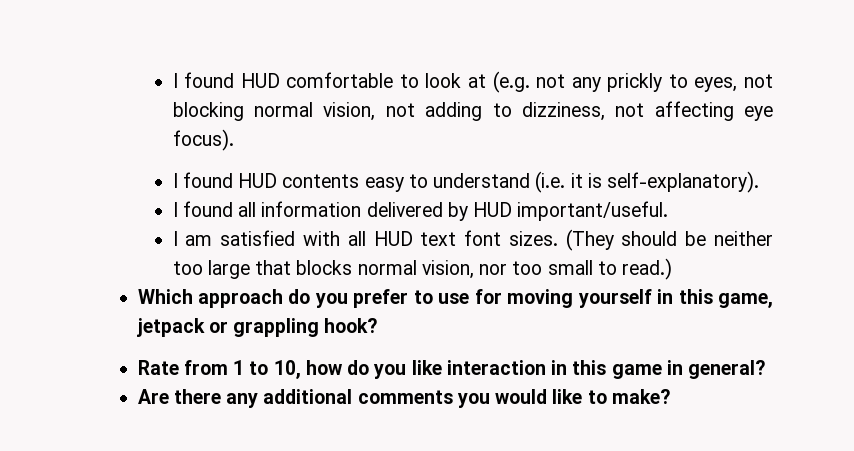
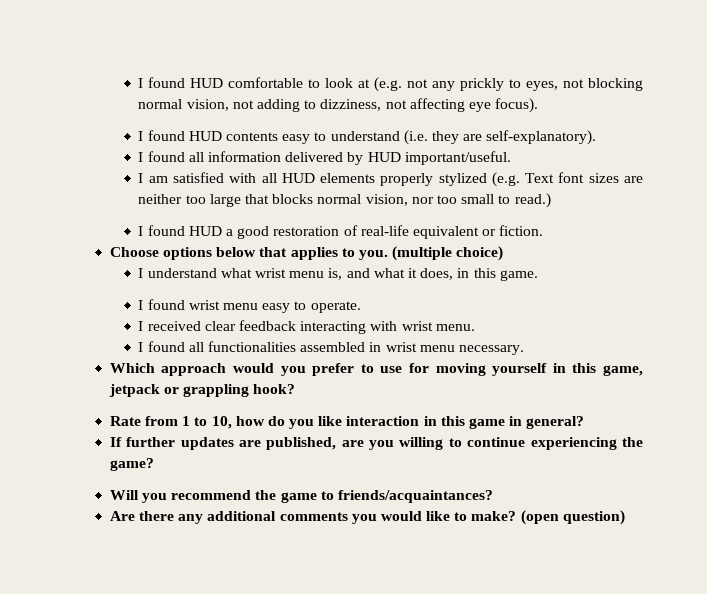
- I found HUD contents easy to understand (i.e. it is self-explanatory).
+ I found HUD contents easy to understand (i.e. they are self-explanatory).
- I am satisfied with all HUD text font sizes. (They should be neither too large that blocks normal vision, nor too small to read.)
+ I am satisfied with all HUD elements properly stylized (e.g. Text font sizes are neither too large that blocks normal vision, nor too small to read.)
+ I found HUD a good restoration of real-life equivalent or fiction.
+ Choose options below that applies to you. (multiple choice)
+ I understand what wrist menu is, and what it does, in this game.
+ I found wrist menu easy to operate.
+ I received clear feedback interacting with wrist menu.
+ I found all functionalities assembled in wrist menu necessary.
- Which approach do you prefer to use for moving yourself in this game, jetpack or grappling hook?
+ Which approach would you prefer to use for moving yourself in this game, jetpack or grappling hook?
+ If further updates are published, are you willing to continue experiencing the game?
+ Will you recommend the game to friends/acquaintances?
+ (open question)

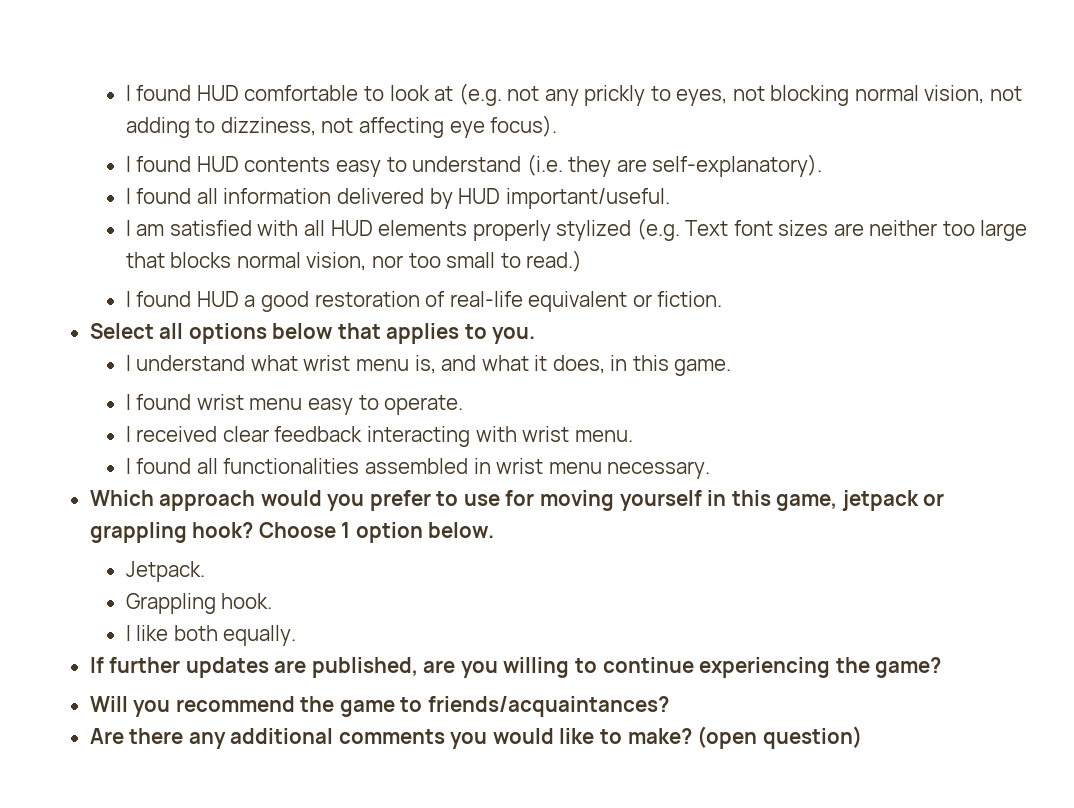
- Choose options below that applies to you. (multiple choice)
+ Select all options below that applies to you.
- Which approach would you prefer to use for moving yourself in this game, jetpack or grappling hook?
- Rate from 1 to 10, how do you like interaction in this game in general?
+ Which approach would you prefer to use for moving yourself in this game, jetpack or grappling hook? Choose 1 option below.
+ Jetpack.
+ Grappling hook.
+ I like both equally.

